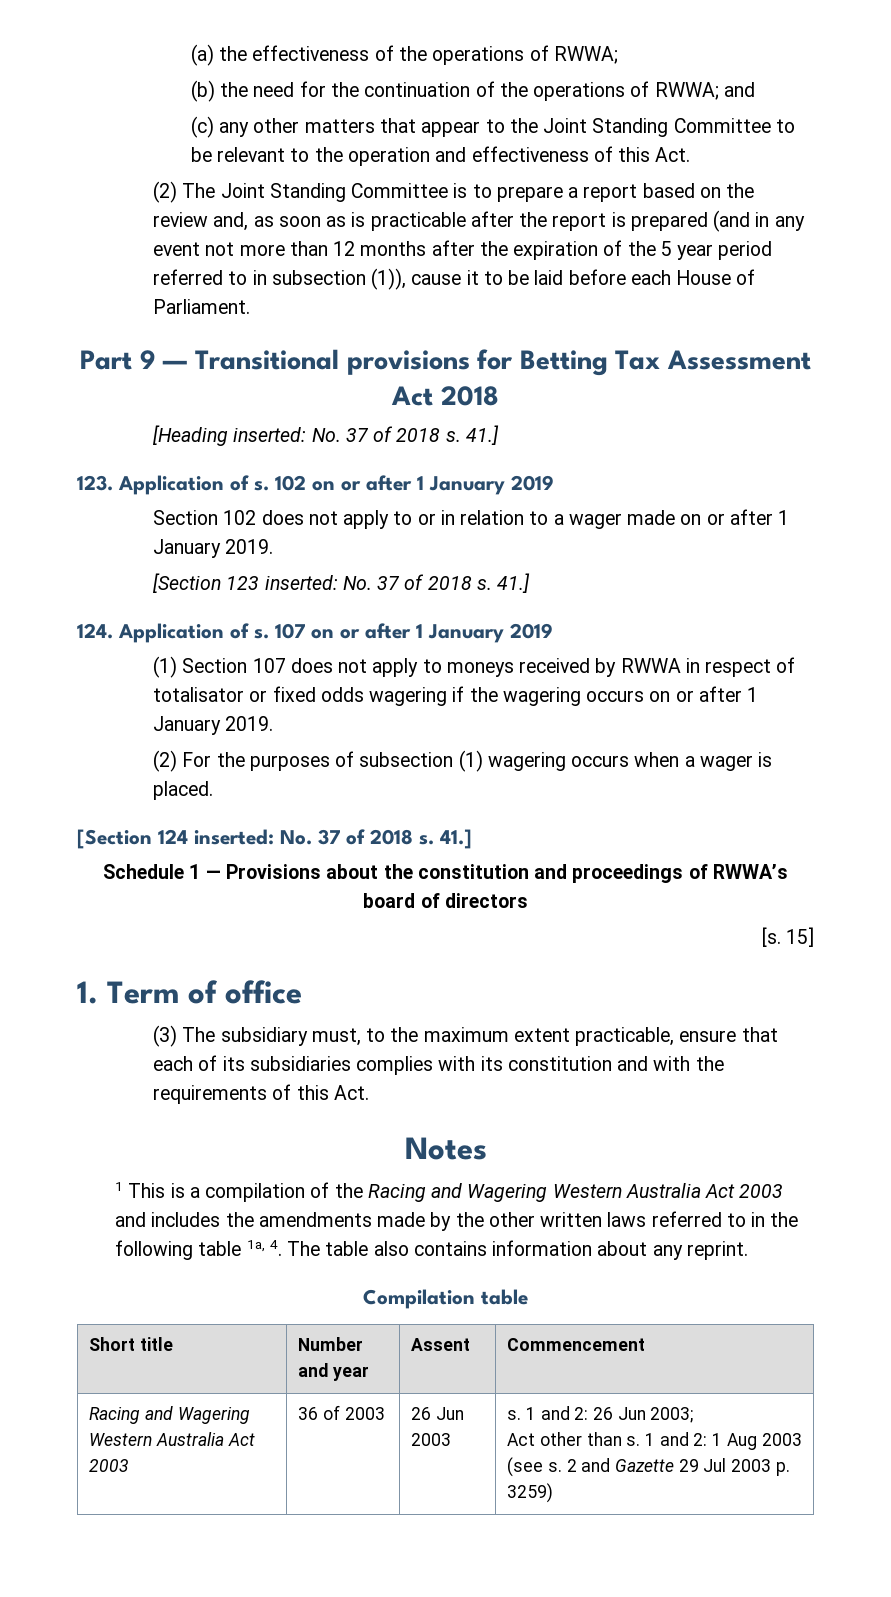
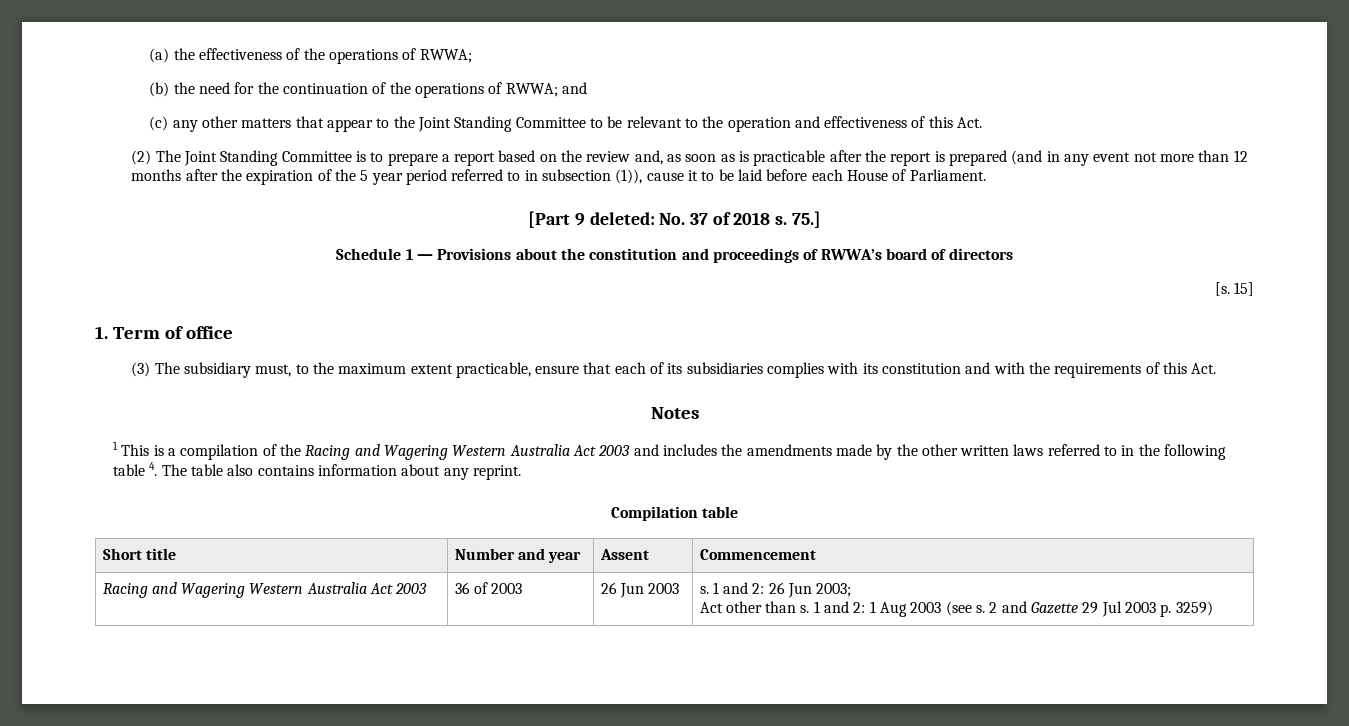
- Part 9 — Transitional provisions for Betting Tax Assessment Act 2018
- [Heading inserted: No. 37 of 2018 s. 41.]
- 123. Application of s. 102 on or after 1 January 2019
- Section 102 does not apply to or in relation to a wager made on or after 1 January 2019.
- [Section 123 inserted: No. 37 of 2018 s. 41.]
- 124. Application of s. 107 on or after 1 January 2019
- (1) Section 107 does not apply to moneys received by RWWA in respect of totalisator or fixed odds wagering if the wagering occurs on or after 1 January 2019.
- (2) For the purposes of subsection (1) wagering occurs when a wager is placed.
- [Section 124 inserted: No. 37 of 2018 s. 41.]
+ [Part 9 deleted: No. 37 of 2018 s. 75.]
- 1 This is a compilation of the Racing and Wagering Western Australia Act 2003 and includes the amendments made by the other written laws referred to in the following table 1a, 4. The table also contains information about any reprint.
+ 1 This is a compilation of the Racing and Wagering Western Australia Act 2003 and includes the amendments made by the other written laws referred to in the following table 4. The table also contains information about any reprint.

